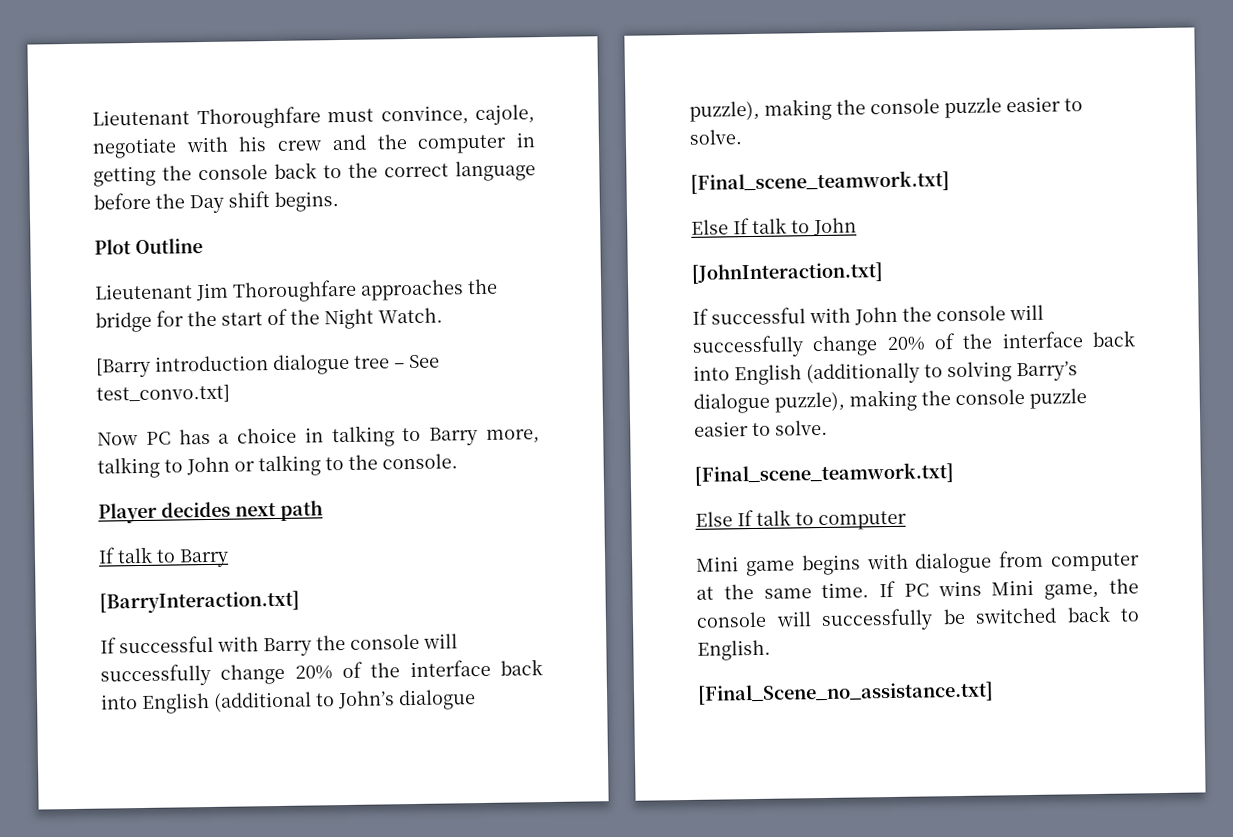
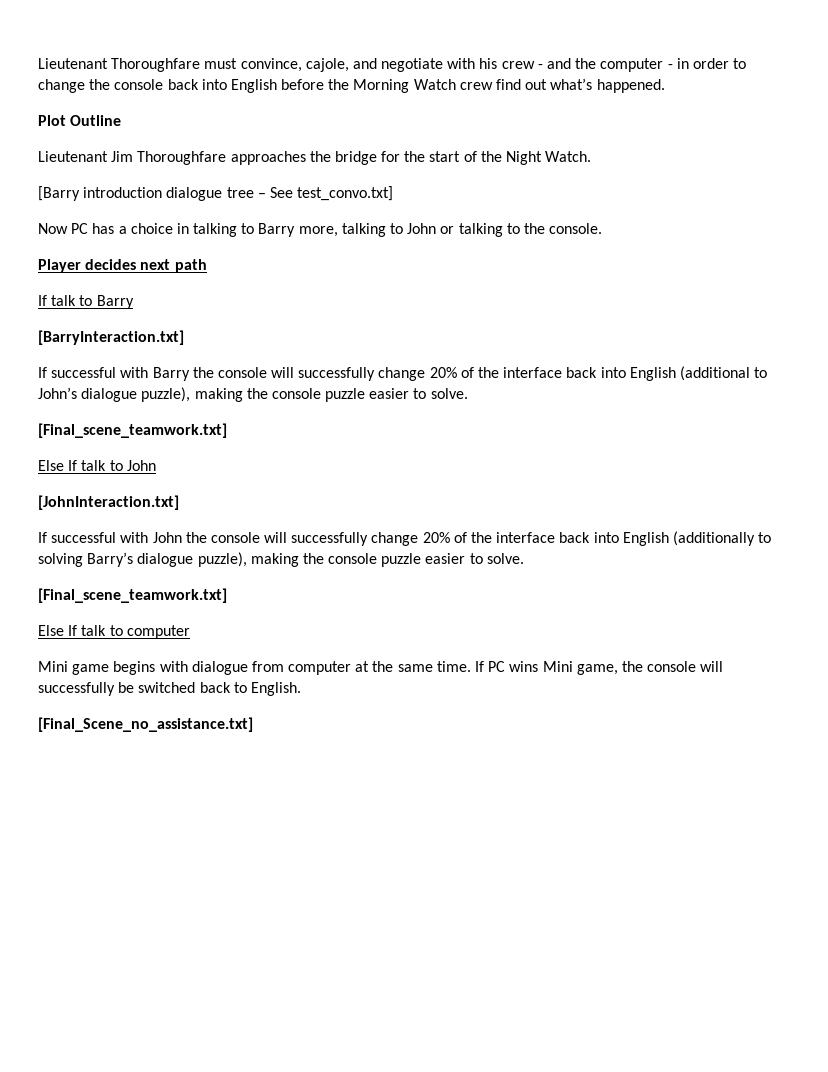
- Lieutenant Thoroughfare must convince, cajole, negotiate with his crew and the computer in getting the console back to the correct language before the Day shift begins.
+ Lieutenant Thoroughfare must convince, cajole, and negotiate with his crew - and the computer - in order to change the console back into English before the Morning Watch crew find out what’s happened.

